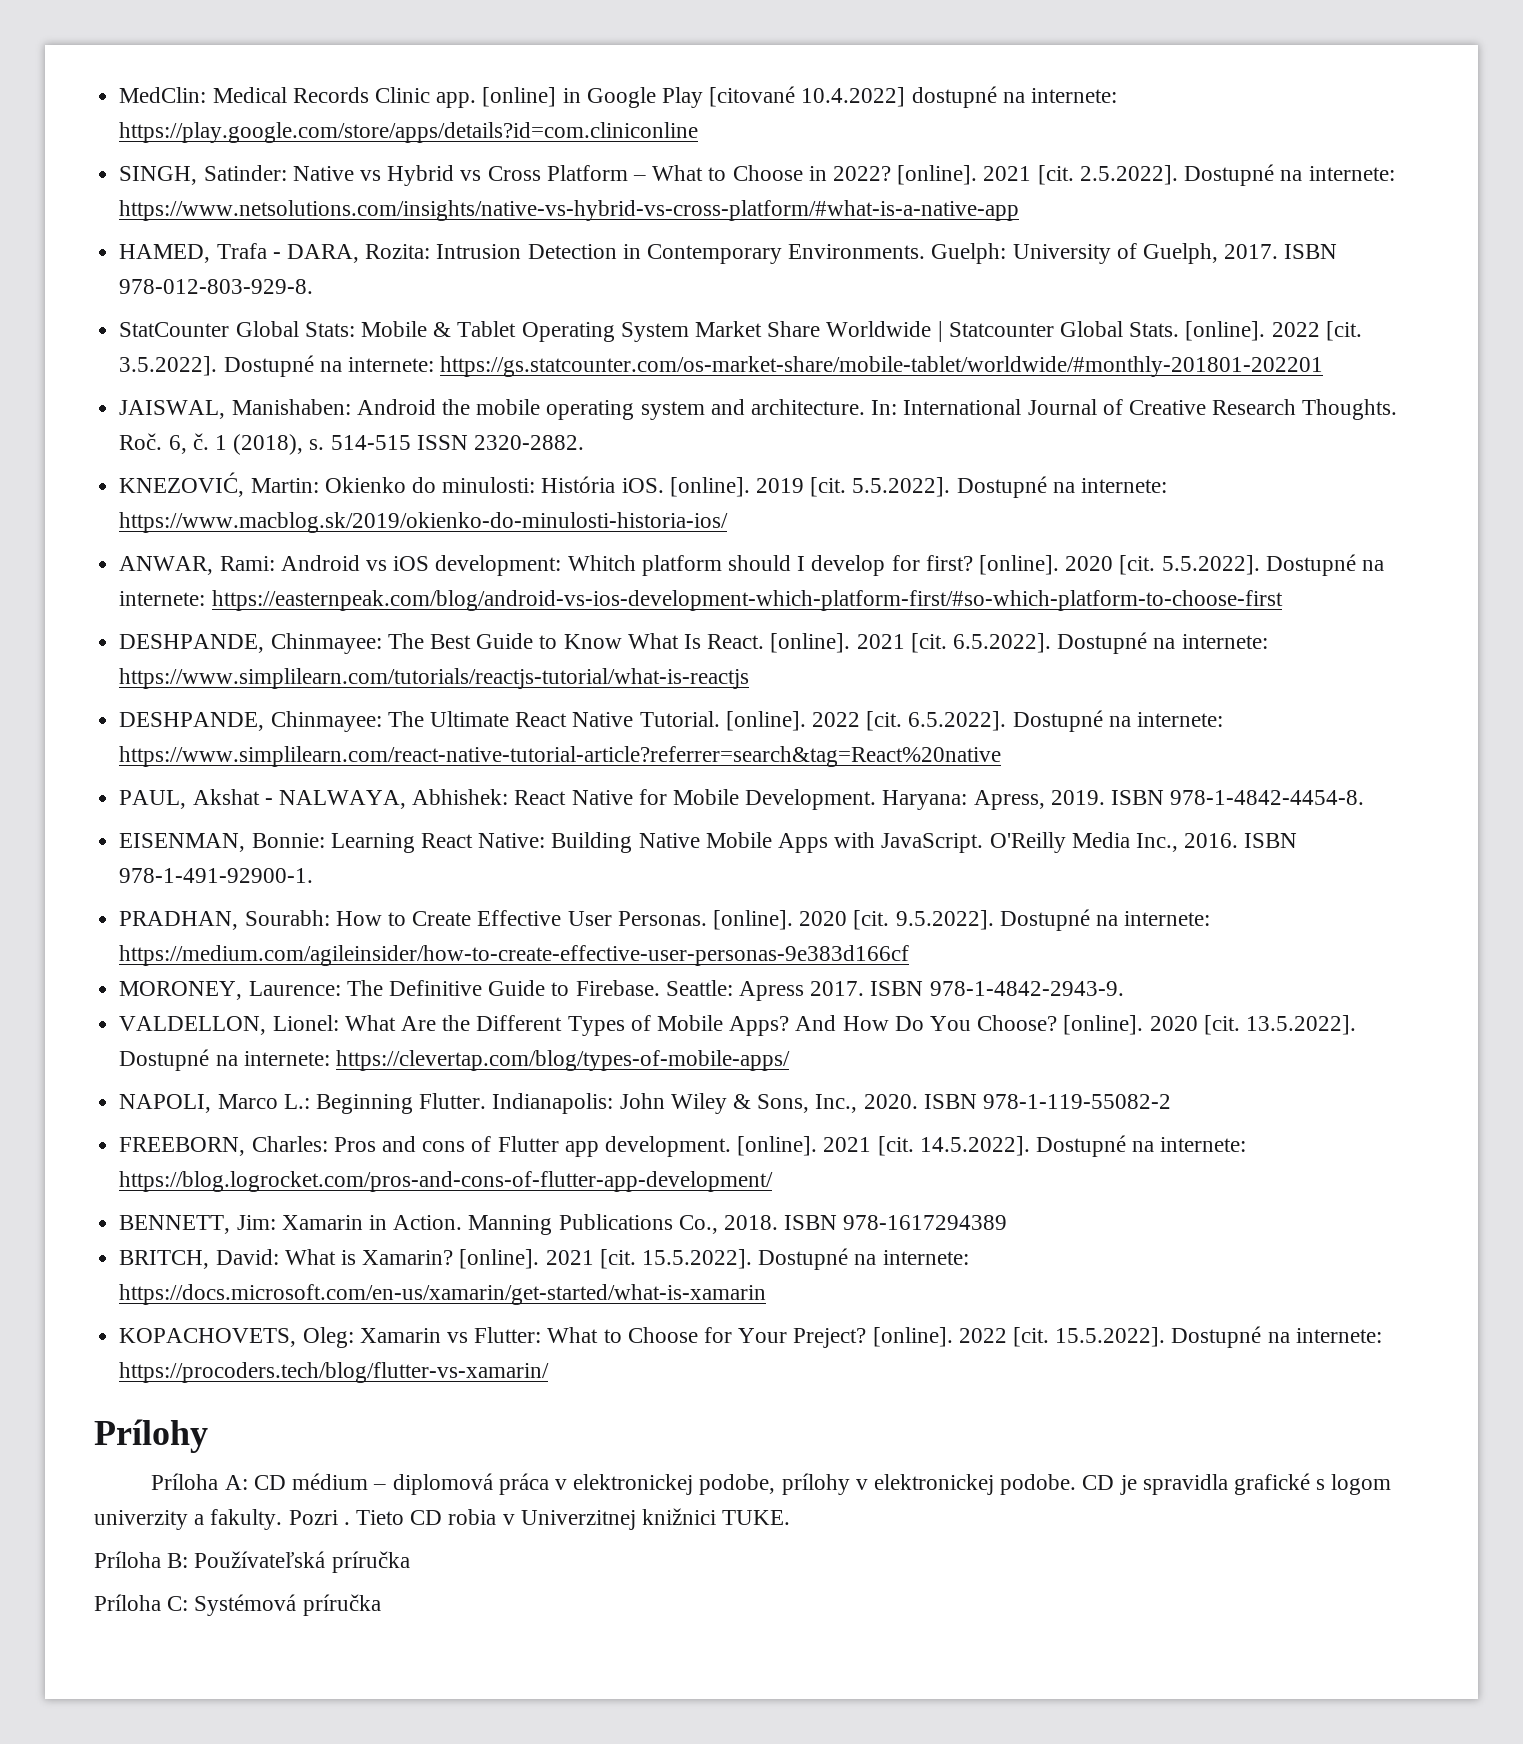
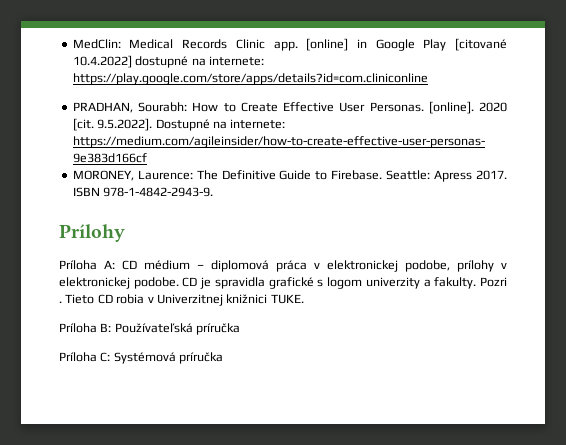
- SINGH, Satinder: Native vs Hybrid vs Cross Platform – What to Choose in 2022? [online]. 2021 [cit. 2.5.2022]. Dostupné na internete: https://www.netsolutions.com/insights/native-vs-hybrid-vs-cross-platform/#what-is-a-native-app
- HAMED, Trafa - DARA, Rozita: Intrusion Detection in Contemporary Environments. Guelph: University of Guelph, 2017. ISBN 978-012-803-929-8.
- StatCounter Global Stats: Mobile & Tablet Operating System Market Share Worldwide | Statcounter Global Stats. [online]. 2022 [cit. 3.5.2022]. Dostupné na internete: https://gs.statcounter.com/os-market-share/mobile-tablet/worldwide/#monthly-201801-202201
- JAISWAL, Manishaben: Android the mobile operating system and architecture. In: International Journal of Creative Research Thoughts. Roč. 6, č. 1 (2018), s. 514-515 ISSN 2320-2882.
- KNEZOVIĆ, Martin: Okienko do minulosti: História iOS. [online]. 2019 [cit. 5.5.2022]. Dostupné na internete: https://www.macblog.sk/2019/okienko-do-minulosti-historia-ios/
- ANWAR, Rami: Android vs iOS development: Whitch platform should I develop for first? [online]. 2020 [cit. 5.5.2022]. Dostupné na internete: https://easternpeak.com/blog/android-vs-ios-development-which-platform-first/#so-which-platform-to-choose-first
- DESHPANDE, Chinmayee: The Best Guide to Know What Is React. [online]. 2021 [cit. 6.5.2022]. Dostupné na internete: https://www.simplilearn.com/tutorials/reactjs-tutorial/what-is-reactjs
- DESHPANDE, Chinmayee: The Ultimate React Native Tutorial. [online]. 2022 [cit. 6.5.2022]. Dostupné na internete: https://www.simplilearn.com/react-native-tutorial-article?referrer=search&tag=React%20native
- PAUL, Akshat - NALWAYA, Abhishek: React Native for Mobile Development. Haryana: Apress, 2019. ISBN 978-1-4842-4454-8.
- EISENMAN, Bonnie: Learning React Native: Building Native Mobile Apps with JavaScript. O'Reilly Media Inc., 2016. ISBN 978-1-491-92900-1.
- VALDELLON, Lionel: What Are the Different Types of Mobile Apps? And How Do You Choose? [online]. 2020 [cit. 13.5.2022]. Dostupné na internete: https://clevertap.com/blog/types-of-mobile-apps/
- NAPOLI, Marco L.: Beginning Flutter. Indianapolis: John Wiley & Sons, Inc., 2020. ISBN 978-1-119-55082-2
- FREEBORN, Charles: Pros and cons of Flutter app development. [online]. 2021 [cit. 14.5.2022]. Dostupné na internete: https://blog.logrocket.com/pros-and-cons-of-flutter-app-development/
- BENNETT, Jim: Xamarin in Action. Manning Publications Co., 2018. ISBN 978-1617294389
- BRITCH, David: What is Xamarin? [online]. 2021 [cit. 15.5.2022]. Dostupné na internete: https://docs.microsoft.com/en-us/xamarin/get-started/what-is-xamarin
- KOPACHOVETS, Oleg: Xamarin vs Flutter: What to Choose for Your Preject? [online]. 2022 [cit. 15.5.2022]. Dostupné na internete: https://procoders.tech/blog/flutter-vs-xamarin/

